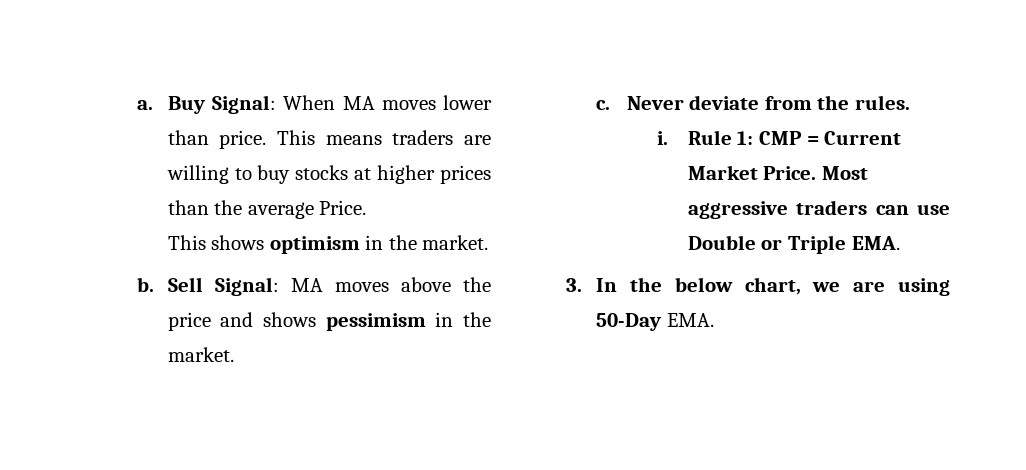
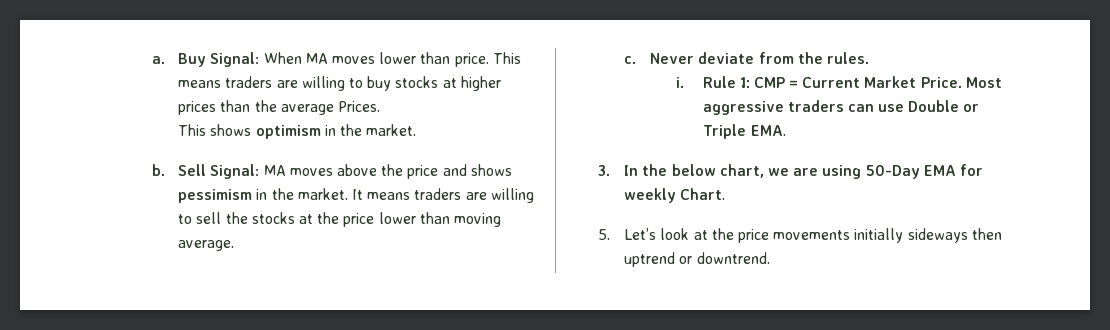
- This means traders are willing to buy stocks at higher prices than the average Price.
+ This means traders are willing to buy stocks at higher prices than the average Prices.
+ It means traders are willing to sell the stocks at the price lower than moving average.
- 3. In the below chart, we are using 50-Day EMA.
+ 3. In the below chart, we are using 50-Day EMA for weekly Chart.
+ 5. Let’s look at the price movements initially sideways then uptrend or downtrend.

